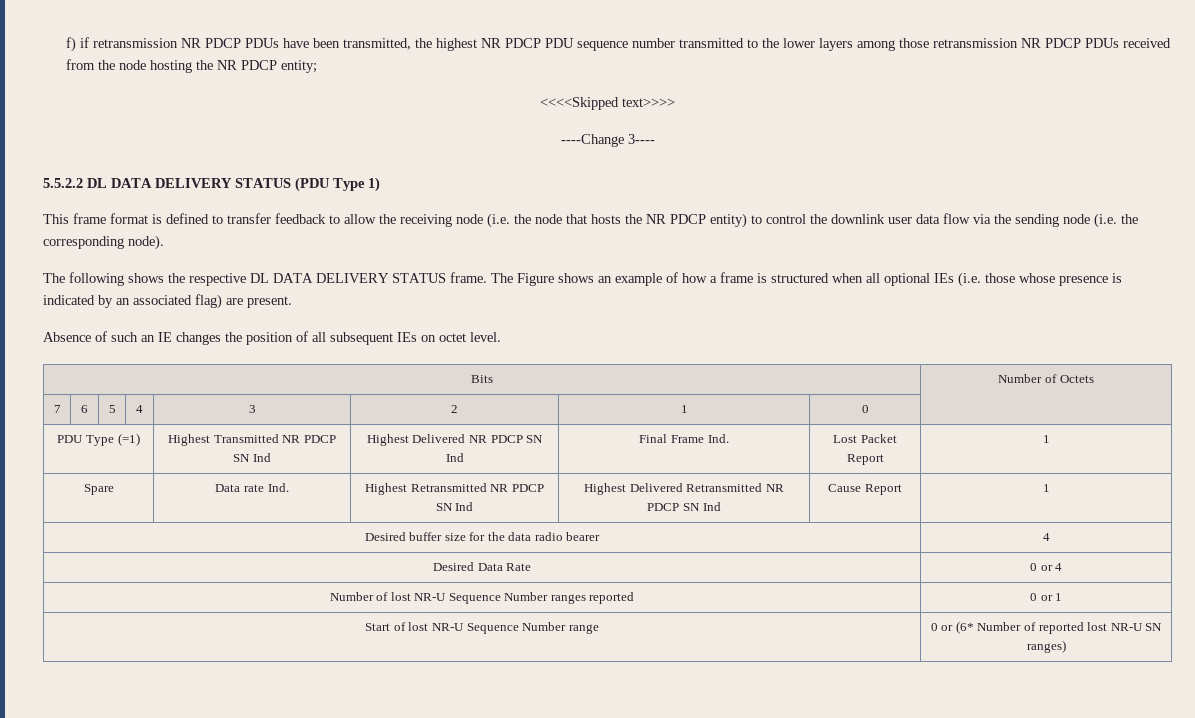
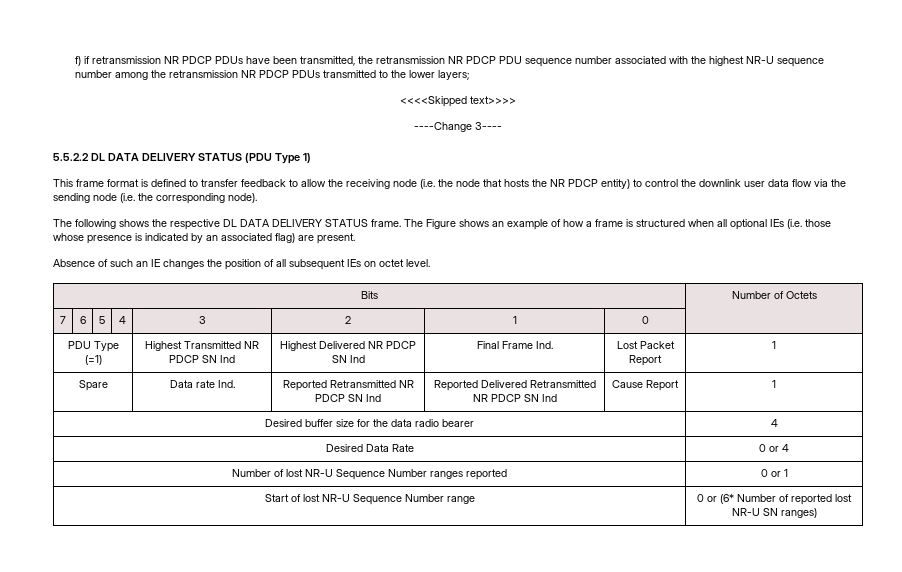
- f) if retransmission NR PDCP PDUs have been transmitted, the highest NR PDCP PDU sequence number transmitted to the lower layers among those retransmission NR PDCP PDUs received from the node hosting the NR PDCP entity;
+ f) if retransmission NR PDCP PDUs have been transmitted, the retransmission NR PDCP PDU sequence number associated with the highest NR-U sequence number among the retransmission NR PDCP PDUs transmitted to the lower layers;
- Spare | Data rate Ind. | Highest Retransmitted NR PDCP SN Ind | Highest Delivered Retransmitted NR PDCP SN Ind | Cause Report | 1
+ Spare | Data rate Ind. | Reported Retransmitted NR PDCP SN Ind | Reported Delivered Retransmitted NR PDCP SN Ind | Cause Report | 1

